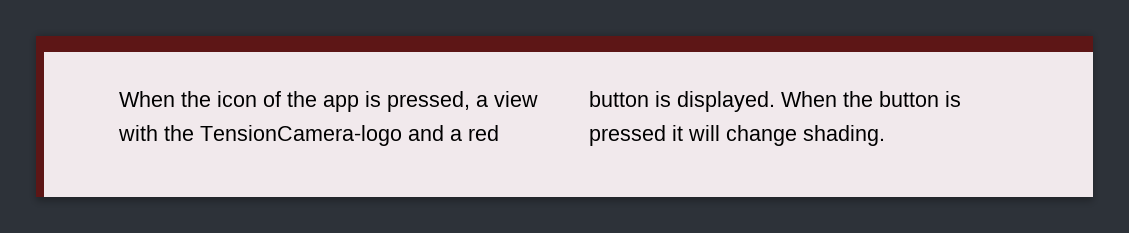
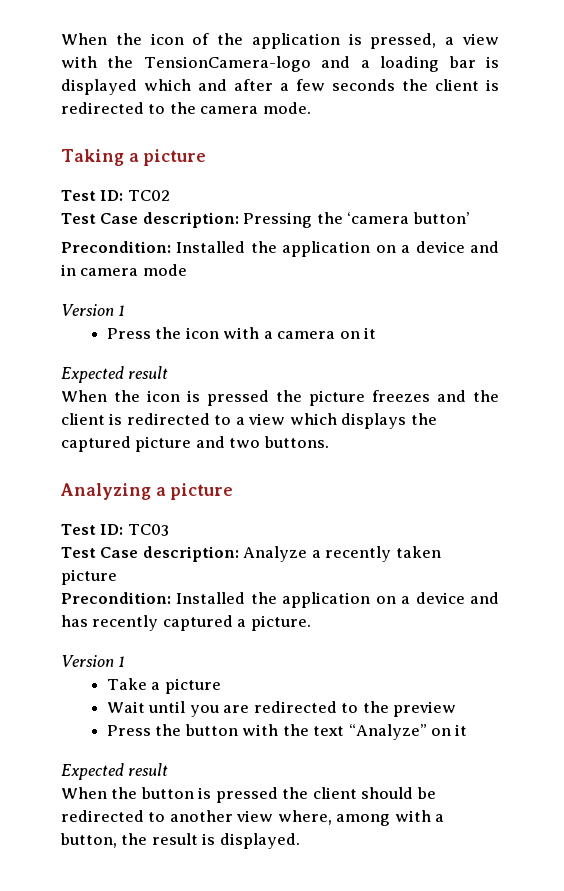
- When the icon of the app is pressed, a view with the TensionCamera-logo and a red button is displayed. When the button is pressed it will change shading.
+ When the icon of the application is pressed, a view with the TensionCamera-logo and a loading bar is displayed which and after a few seconds the client is redirected to the camera mode.
+ Taking a picture
+ Test ID: TC02
+ Test Case description: Pressing the ‘camera button’
+ Precondition: Installed the application on a device and in camera mode
+ Version 1
+ Press the icon with a camera on it
+ Expected result
+ When the icon is pressed the picture freezes and the client is redirected to a view which displays the captured picture and two buttons.
+ Analyzing a picture
+ Test ID: TC03
+ Test Case description: Analyze a recently taken picture
+ Precondition: Installed the application on a device and has recently captured a picture.
+ Version 1
+ Take a picture
+ Wait until you are redirected to the preview
+ Press the button with the text “Analyze” on it
+ Expected result
+ When the button is pressed the client should be redirected to another view where, among with a button, the result is displayed.

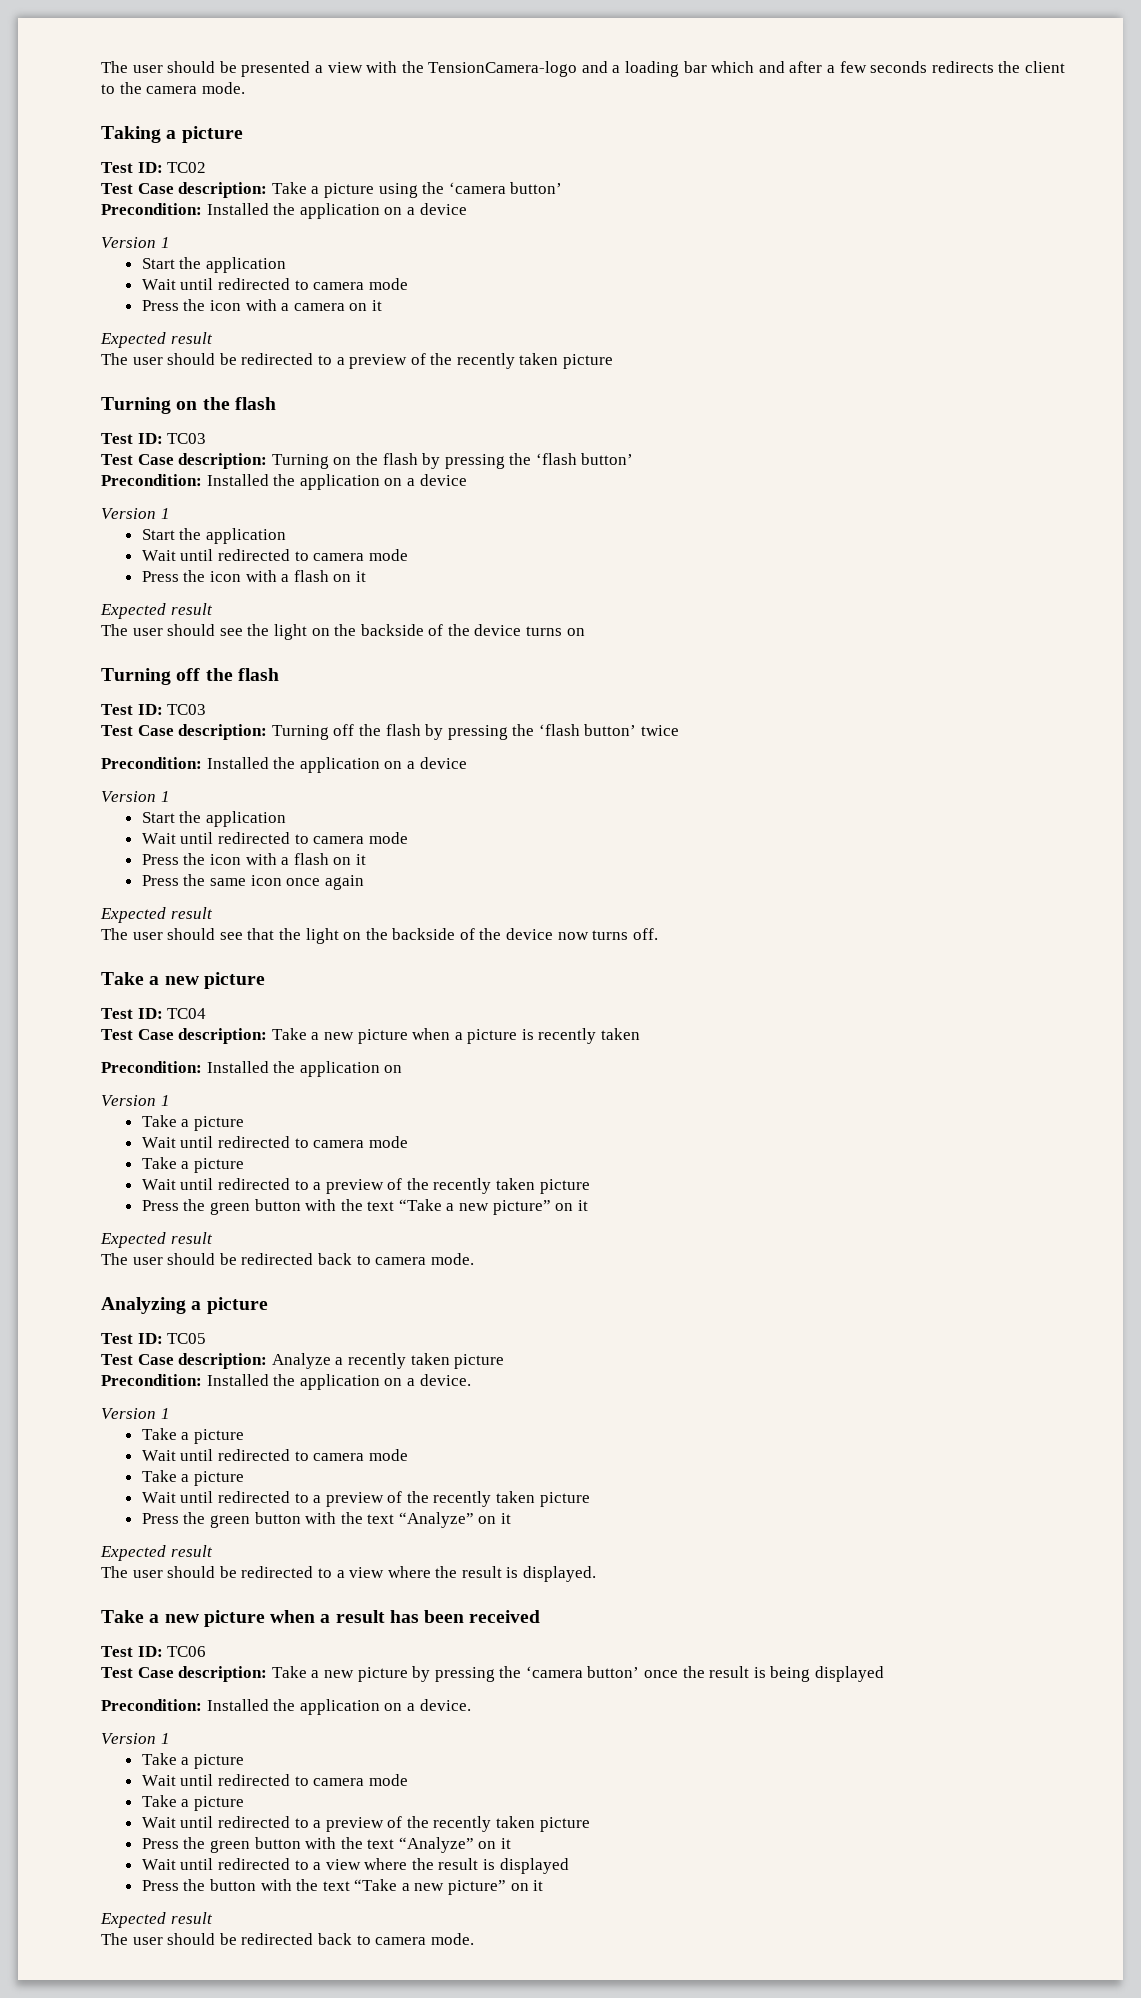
- When the icon of the application is pressed, a view with the TensionCamera-logo and a loading bar is displayed which and after a few seconds the client is redirected to the camera mode.
+ The user should be presented a view with the TensionCamera-logo and a loading bar which and after a few seconds redirects the client to the camera mode.
- Test Case description: Pressing the ‘camera button’
- Precondition: Installed the application on a device and in camera mode
+ Test Case description: Take a picture using the ‘camera button’
+ Precondition: Installed the application on a device
  Version 1
+ Start the application
+ Wait until redirected to camera mode
- When the icon is pressed the picture freezes and the client is redirected to a view which displays the captured picture and two buttons.
+ The user should be redirected to a preview of the recently taken picture
+ Turning on the flash
+ Test ID: TC03
+ Test Case description: Turning on the flash by pressing the ‘flash button’
+ Precondition: Installed the application on a device
+ Version 1
+ Start the application
+ Wait until redirected to camera mode
+ Press the icon with a flash on it
+ Expected result
+ The user should see the light on the backside of the device turns on
+ Turning off the flash
+ Test ID: TC03
+ Test Case description: Turning off the flash by pressing the ‘flash button’ twice
+ Precondition: Installed the application on a device
+ Version 1
+ Start the application
+ Wait until redirected to camera mode
+ Press the icon with a flash on it
+ Press the same icon once again
+ Expected result
+ The user should see that the light on the backside of the device now turns off.
+ Take a new picture
+ Test ID: TC04
+ Test Case description: Take a new picture when a picture is recently taken
+ Precondition: Installed the application on
+ Version 1
+ Take a picture
+ Wait until redirected to camera mode
+ Take a picture
+ Wait until redirected to a preview of the recently taken picture
+ Press the green button with the text “Take a new picture” on it
+ Expected result
+ The user should be redirected back to camera mode.
- Test ID: TC03
+ Test ID: TC05
  Test Case description: Analyze a recently taken picture
- Precondition: Installed the application on a device and has recently captured a picture.
+ Precondition: Installed the application on a device.
  Version 1
  Take a picture
- Wait until you are redirected to the preview
- Press the button with the text “Analyze” on it
+ Wait until redirected to camera mode
+ Take a picture
+ Wait until redirected to a preview of the recently taken picture
+ Press the green button with the text “Analyze” on it
- When the button is pressed the client should be redirected to another view where, among with a button, the result is displayed.
+ The user should be redirected to a view where the result is displayed.
+ Take a new picture when a result has been received
+ Test ID: TC06
+ Test Case description: Take a new picture by pressing the ‘camera button’ once the result is being displayed
+ Precondition: Installed the application on a device.
+ Version 1
+ Take a picture
+ Wait until redirected to camera mode
+ Take a picture
+ Wait until redirected to a preview of the recently taken picture
+ Press the green button with the text “Analyze” on it
+ Wait until redirected to a view where the result is displayed
+ Press the button with the text “Take a new picture” on it
+ Expected result
+ The user should be redirected back to camera mode.

